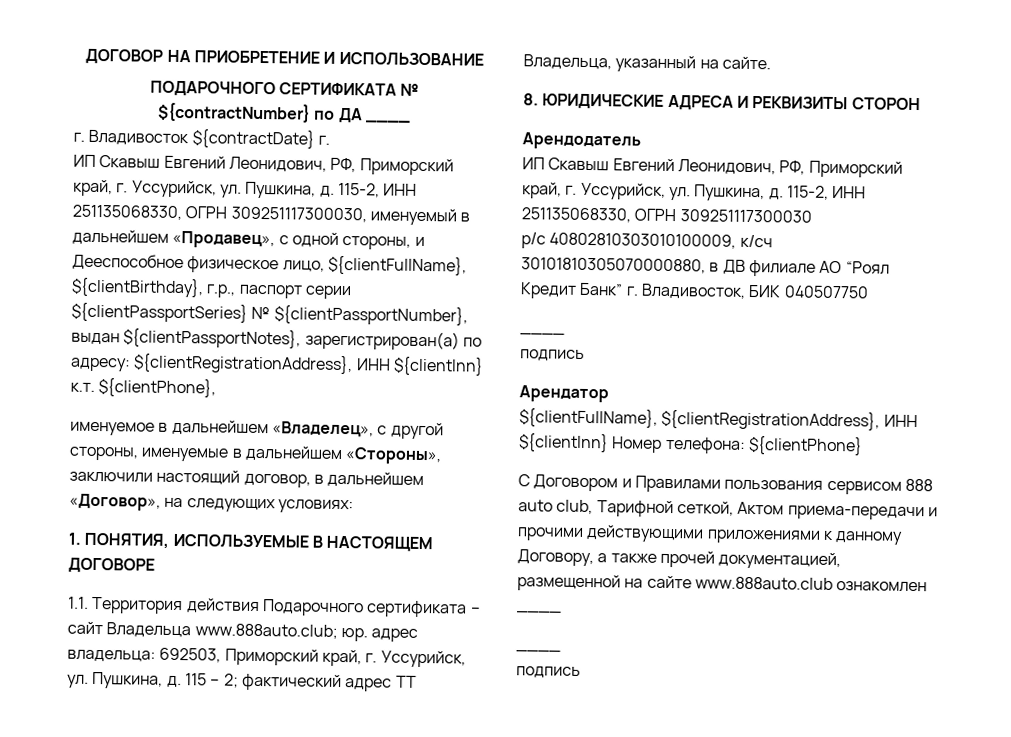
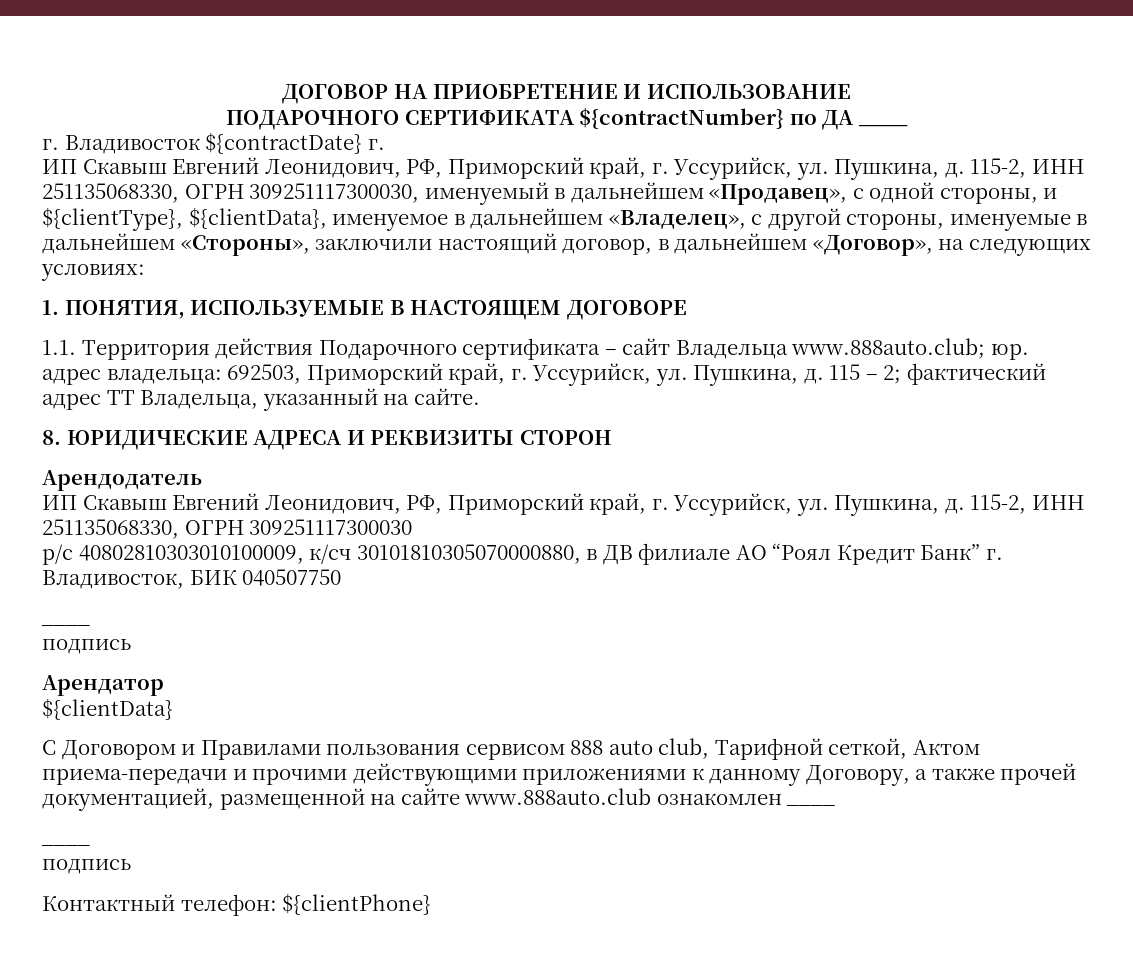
- ПОДАРОЧНОГО СЕРТИФИКАТА № ${contractNumber} по ДА ____
+ ПОДАРОЧНОГО СЕРТИФИКАТА ${contractNumber} по ДА ____
- 115-2, ИНН 251135068330, ОГРН 309251117300030, именуемый в дальнейшем «Продавец», с одной стороны, и Дееспособное физическое лицо, ${clientFullName}, ${clientBirthday}, г.р., паспорт серии ${clientPassportSeries} № ${clientPassportNumber}, выдан ${clientPassportNotes}, зарегистрирован(а) по адресу: ${clientRegistrationAddress}, ИНН ${clientInn} к.т. ${clientPhone},
- именуемое в дальнейшем «Владелец», с другой стороны, именуемые в дальнейшем «Стороны», заключили настоящий договор, в дальнейшем «Договор», на следующих условиях:
+ 115-2, ИНН 251135068330, ОГРН 309251117300030, именуемый в дальнейшем «Продавец», с одной стороны, и ${clientType}, ${clientData}, именуемое в дальнейшем «Владелец», с другой стороны, именуемые в дальнейшем «Стороны», заключили настоящий договор, в дальнейшем «Договор», на следующих условиях:
- ${clientFullName}, ${clientRegistrationAddress}, ИНН ${clientInn} Номер телефона: ${clientPhone}
+ ${clientData}
+ Контактный телефон: ${clientPhone}

